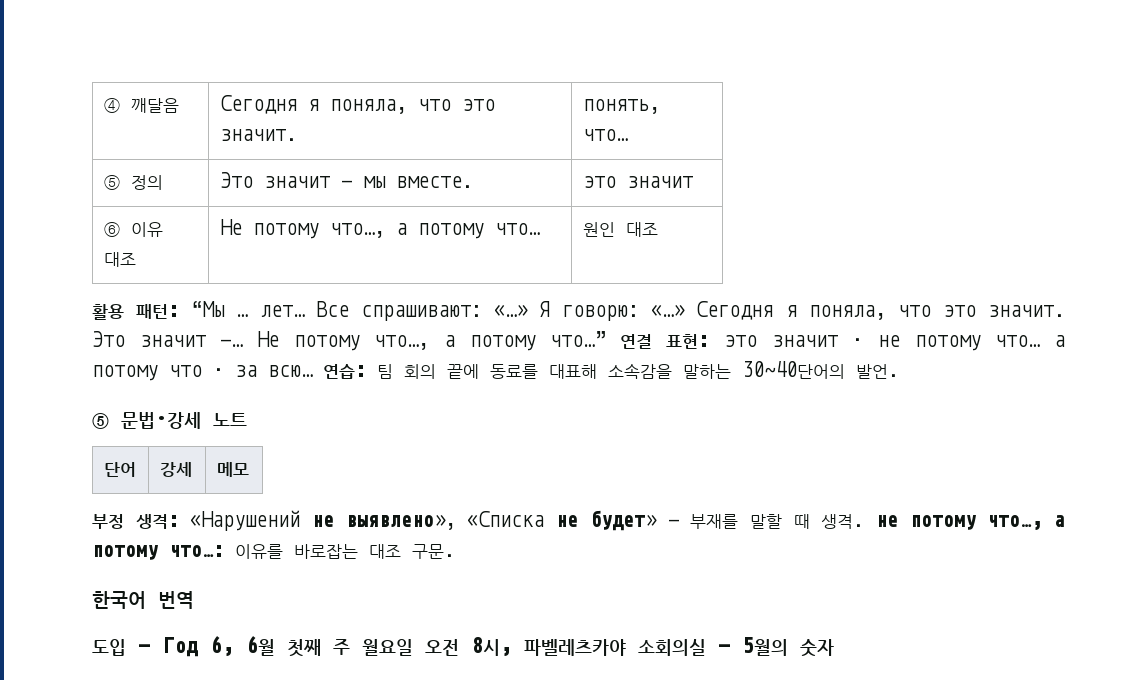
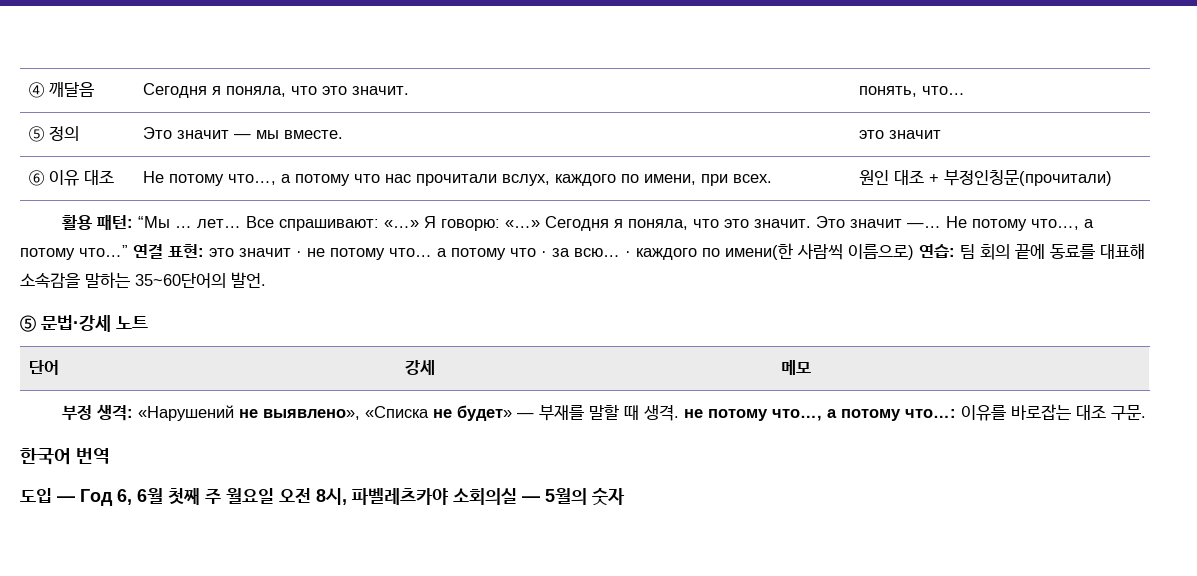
- ⑥ 이유 대조 | Не потому что…, а потому что… | 원인 대조
+ ⑥ 이유 대조 | Не потому что…, а потому что нас прочитали вслух, каждого по имени, при всех. | 원인 대조 + 부정인칭문(прочитали)
- 연습: 팀 회의 끝에 동료를 대표해 소속감을 말하는 30~40단어의 발언.
+ · каждого по имени(한 사람씩 이름으로) 연습: 팀 회의 끝에 동료를 대표해 소속감을 말하는 35~60단어의 발언.

